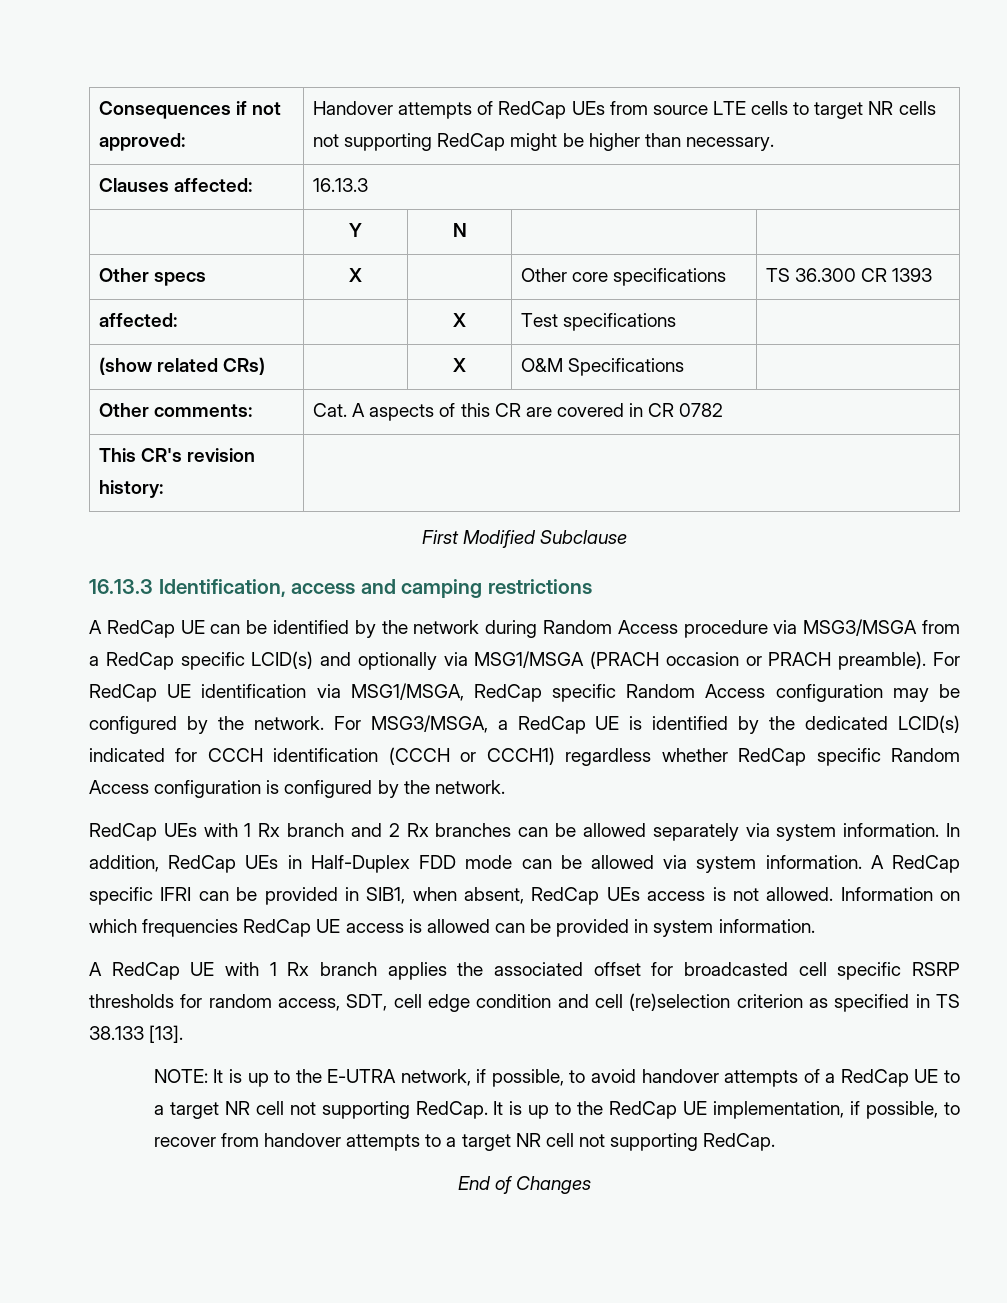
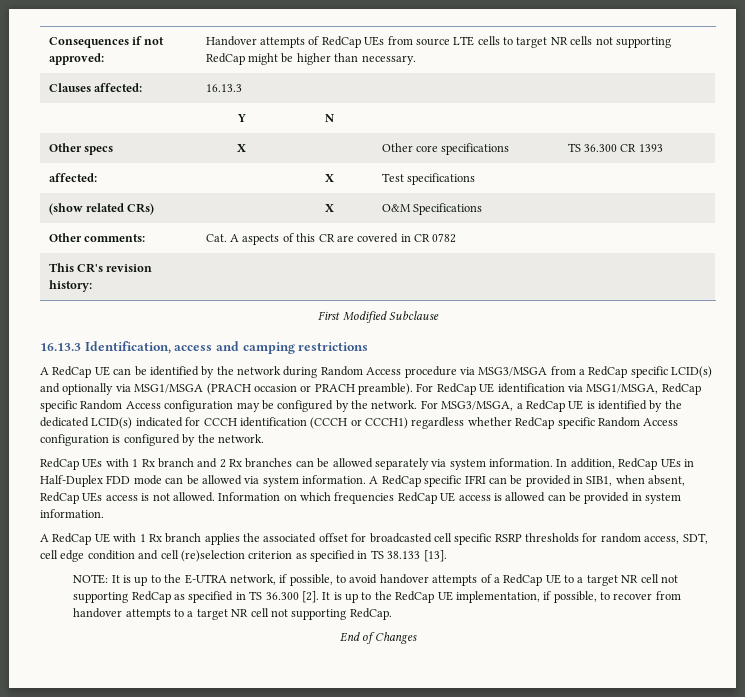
- NOTE: It is up to the E-UTRA network, if possible, to avoid handover attempts of a RedCap UE to a target NR cell not supporting RedCap.
+ NOTE: It is up to the E-UTRA network, if possible, to avoid handover attempts of a RedCap UE to a target NR cell not supporting RedCap as specified in TS 36.300 [2].

